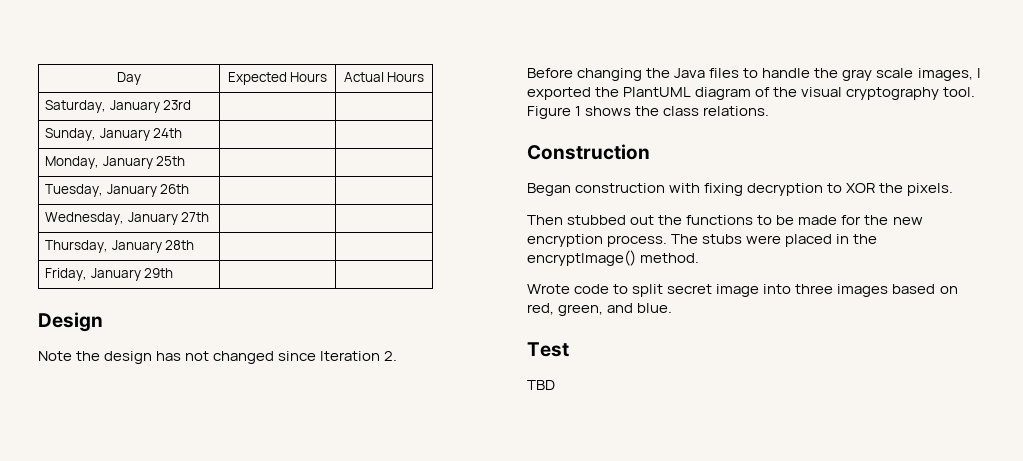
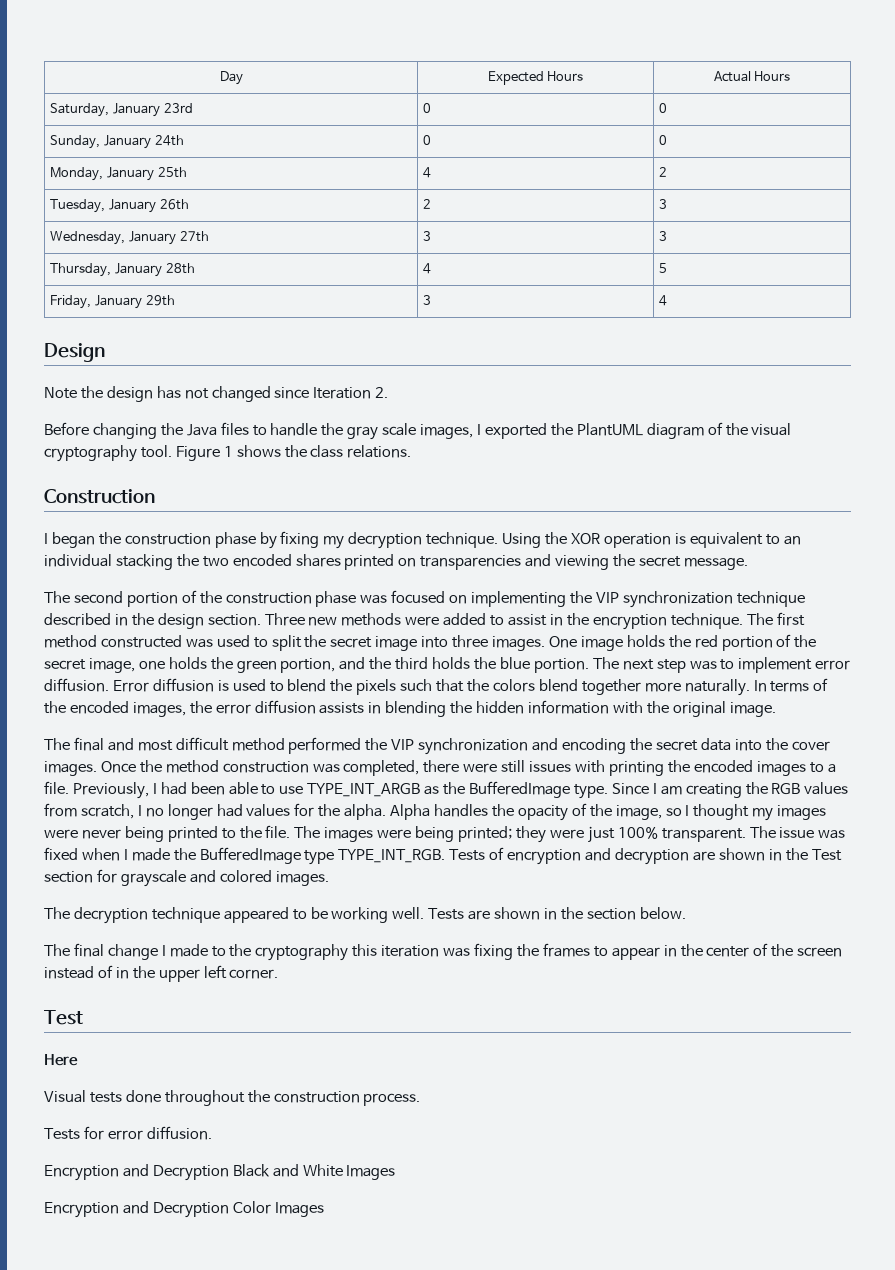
- Saturday, January 23rd | |
+ Saturday, January 23rd | 0 | 0
- Sunday, January 24th | |
+ Sunday, January 24th | 0 | 0
- Monday, January 25th | |
+ Monday, January 25th | 4 | 2
- Tuesday, January 26th | |
+ Tuesday, January 26th | 2 | 3
- Wednesday, January 27th | |
+ Wednesday, January 27th | 3 | 3
- Thursday, January 28th | |
+ Thursday, January 28th | 4 | 5
- Friday, January 29th | |
+ Friday, January 29th | 3 | 4
- Began construction with fixing decryption to XOR the pixels.
- Then stubbed out the functions to be made for the new encryption process. The stubs were placed in the encryptImage() method.
- Wrote code to split secret image into three images based on red, green, and blue.
+ I began the construction phase by fixing my decryption technique. Using the XOR operation is equivalent to an individual stacking the two encoded shares printed on transparencies and viewing the secret message.
+ The second portion of the construction phase was focused on implementing the VIP synchronization technique described in the design section. Three new methods were added to assist in the encryption technique. The first method constructed was used to split the secret image into three images. One image holds the red portion of the secret image, one holds the green portion, and the third holds the blue portion. The next step was to implement error diffusion. Error diffusion is used to blend the pixels such that the colors blend together more naturally. In terms of the encoded images, the error diffusion assists in blending the hidden information with the original image.
+ The final and most difficult method performed the VIP synchronization and encoding the secret data into the cover images. Once the method construction was completed, there were still issues with printing the encoded images to a file. Previously, I had been able to use TYPE_INT_ARGB as the BufferedImage type. Since I am creating the RGB values from scratch, I no longer had values for the alpha. Alpha handles the opacity of the image, so I thought my images were never being printed to the file. The images were being printed; they were just 100% transparent. The issue was fixed when I made the BufferedImage type TYPE_INT_RGB. Tests of encryption and decryption are shown in the Test section for grayscale and colored images.
+ The decryption technique appeared to be working well. Tests are shown in the section below.
+ The final change I made to the cryptography this iteration was fixing the frames to appear in the center of the screen instead of in the upper left corner.
  Test
- TBD
+ Here
+ Visual tests done throughout the construction process.
+ Tests for error diffusion.
+ Encryption and Decryption Black and White Images
+ Encryption and Decryption Color Images

